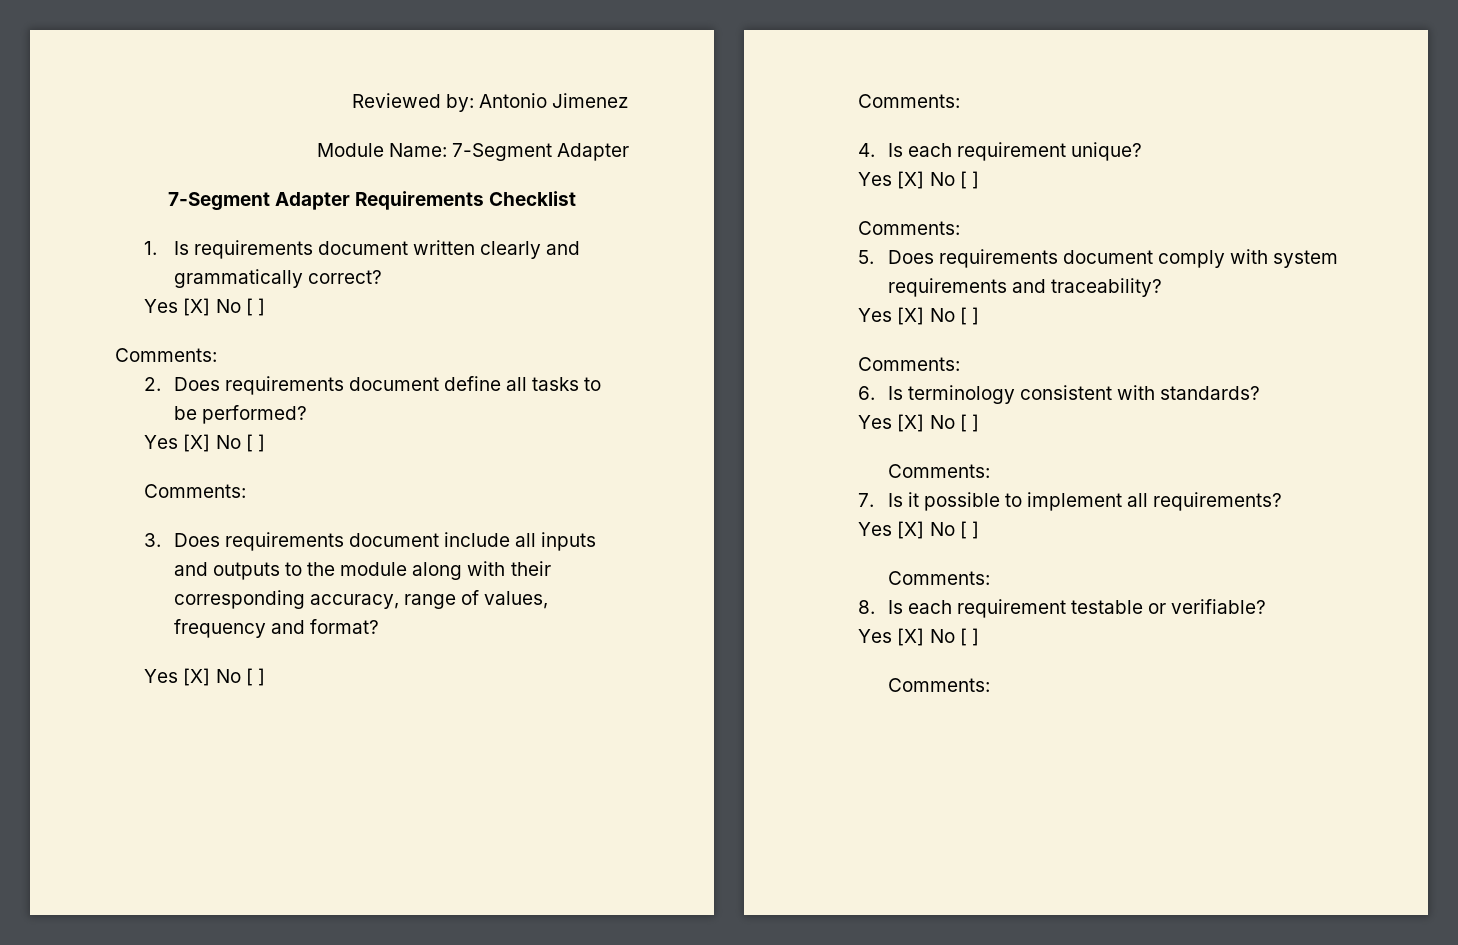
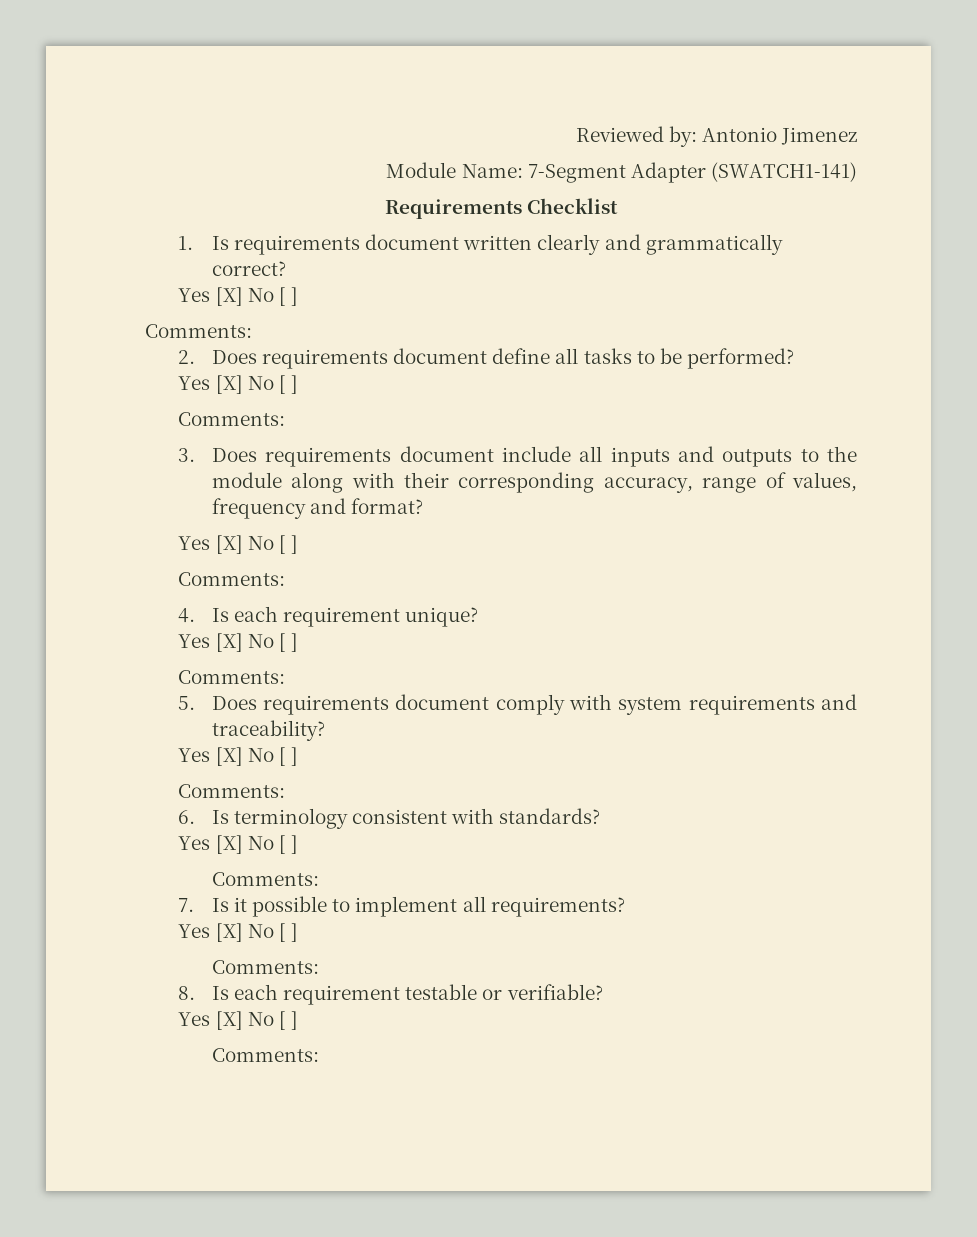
- Module Name: 7-Segment Adapter
- 7-Segment Adapter Requirements Checklist
+ Module Name: 7-Segment Adapter (SWATCH1-141)
+ Requirements Checklist

